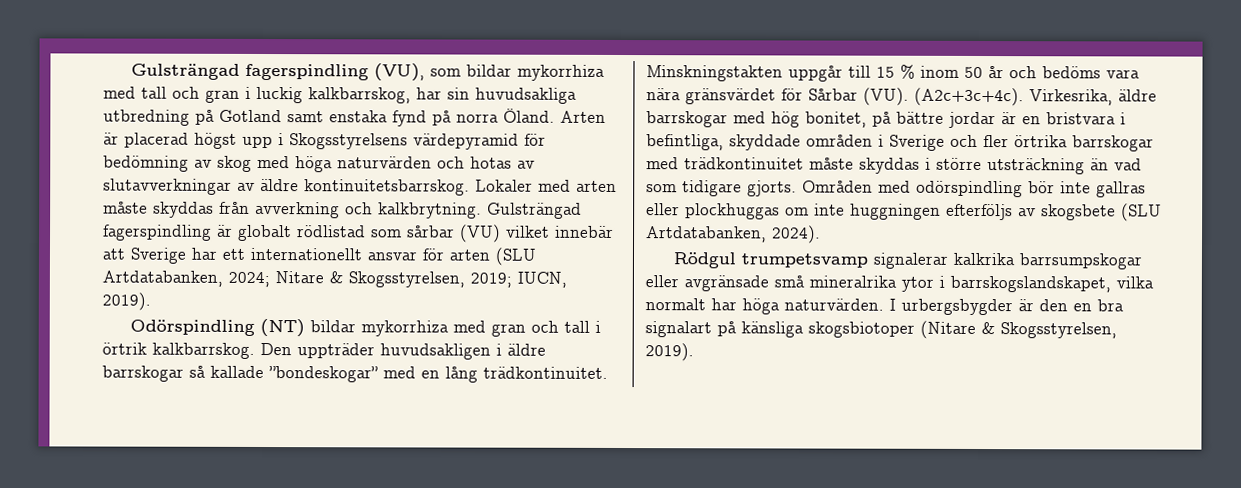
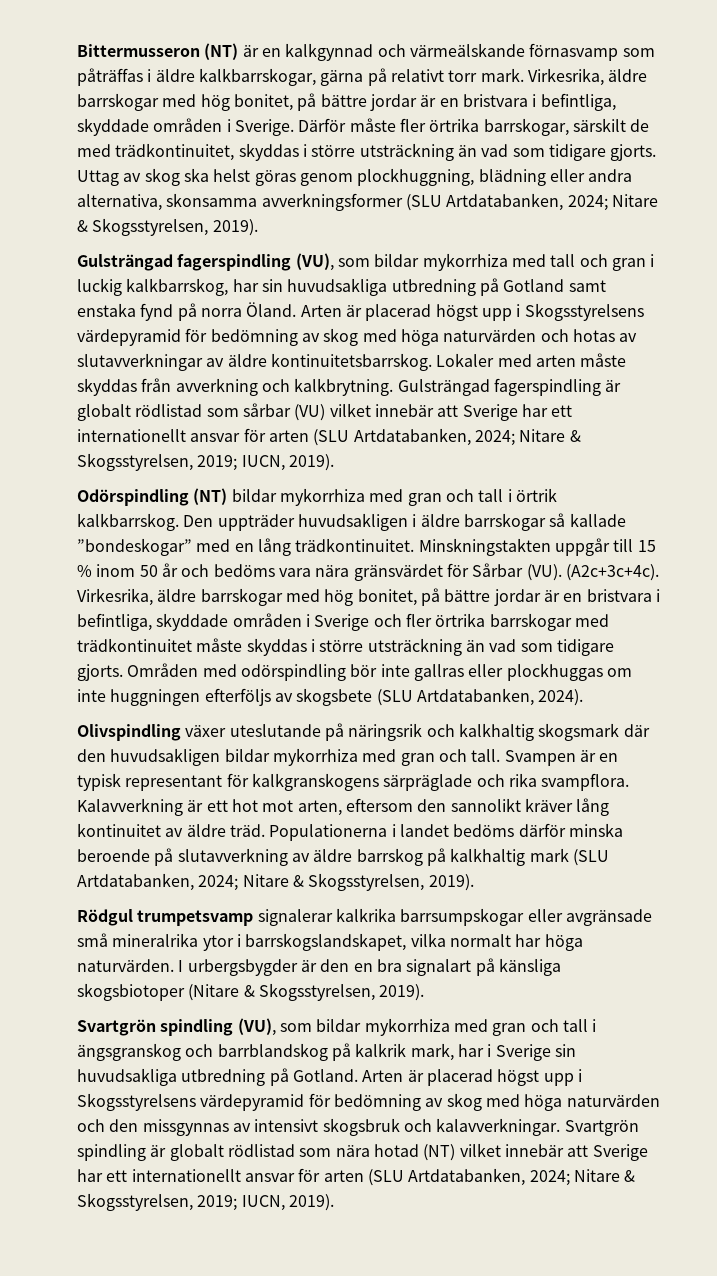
+ Bittermusseron (NT) är en kalkgynnad och värmeälskande förnasvamp som påträffas i äldre kalkbarrskogar, gärna på relativt torr mark. Virkesrika, äldre barrskogar med hög bonitet, på bättre jordar är en bristvara i befintliga, skyddade områden i Sverige. Därför måste fler örtrika barrskogar, särskilt de med trädkontinuitet, skyddas i större utsträckning än vad som tidigare gjorts. Uttag av skog ska helst göras genom plockhuggning, blädning eller andra alternativa, skonsamma avverkningsformer (SLU Artdatabanken, 2024; Nitare & Skogsstyrelsen, 2019).
+ Olivspindling växer uteslutande på näringsrik och kalkhaltig skogsmark där den huvudsakligen bildar mykorrhiza med gran och tall. Svampen är en typisk representant för kalkgranskogens särpräglade och rika svampflora. Kalavverkning är ett hot mot arten, eftersom den sannolikt kräver lång kontinuitet av äldre träd. Populationerna i landet bedöms därför minska beroende på slutavverkning av äldre barrskog på kalkhaltig mark (SLU Artdatabanken, 2024; Nitare & Skogsstyrelsen, 2019).
+ Svartgrön spindling (VU), som bildar mykorrhiza med gran och tall i ängsgranskog och barrblandskog på kalkrik mark, har i Sverige sin huvudsakliga utbredning på Gotland. Arten är placerad högst upp i Skogsstyrelsens värdepyramid för bedömning av skog med höga naturvärden och den missgynnas av intensivt skogsbruk och kalavverkningar. Svartgrön spindling är globalt rödlistad som nära hotad (NT) vilket innebär att Sverige har ett internationellt ansvar för arten (SLU Artdatabanken, 2024; Nitare & Skogsstyrelsen, 2019; IUCN, 2019).

